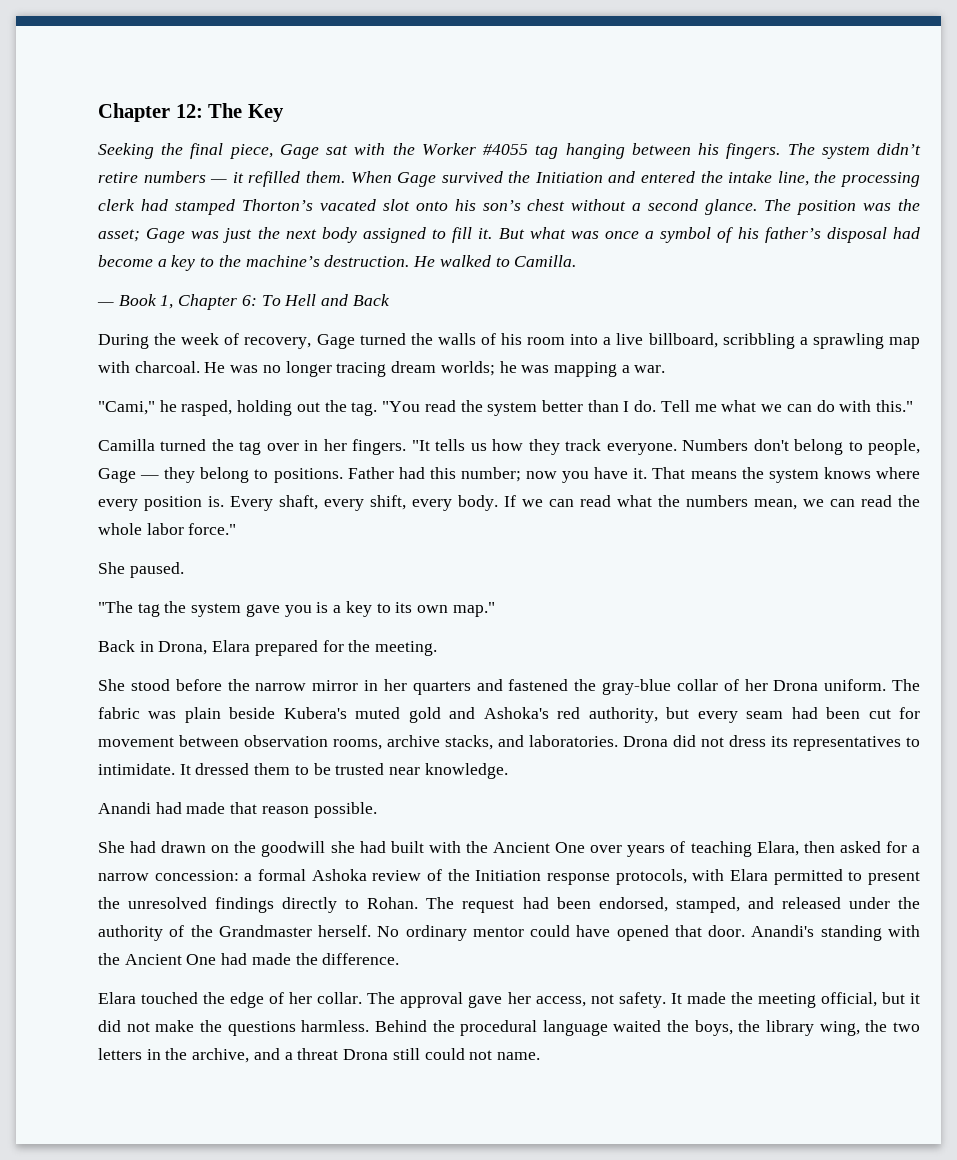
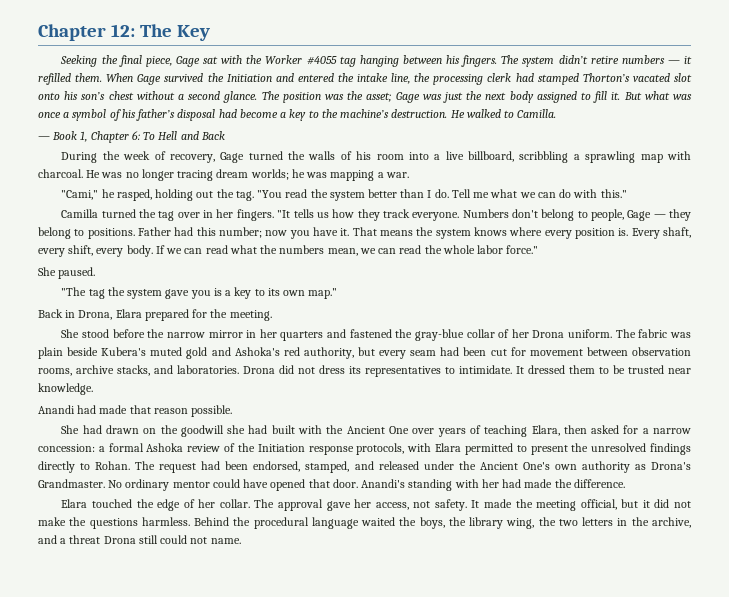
- The request had been endorsed, stamped, and released under the authority of the Grandmaster herself.
+ The request had been endorsed, stamped, and released under the Ancient One's own authority as Drona's Grandmaster.
- Anandi's standing with the Ancient One had made the difference.
+ Anandi's standing with her had made the difference.

